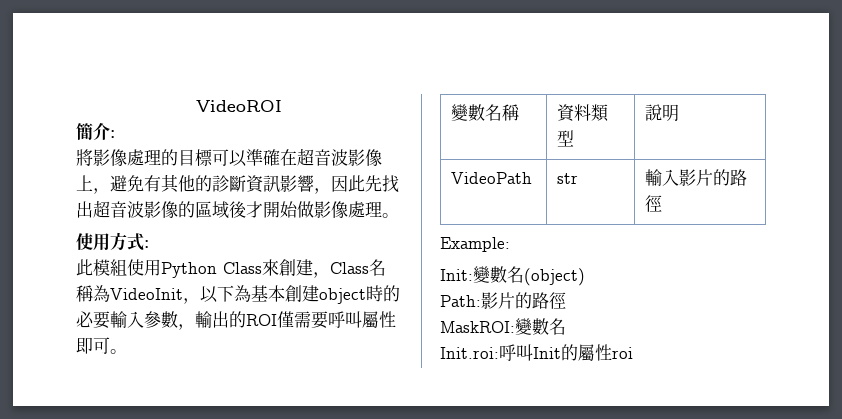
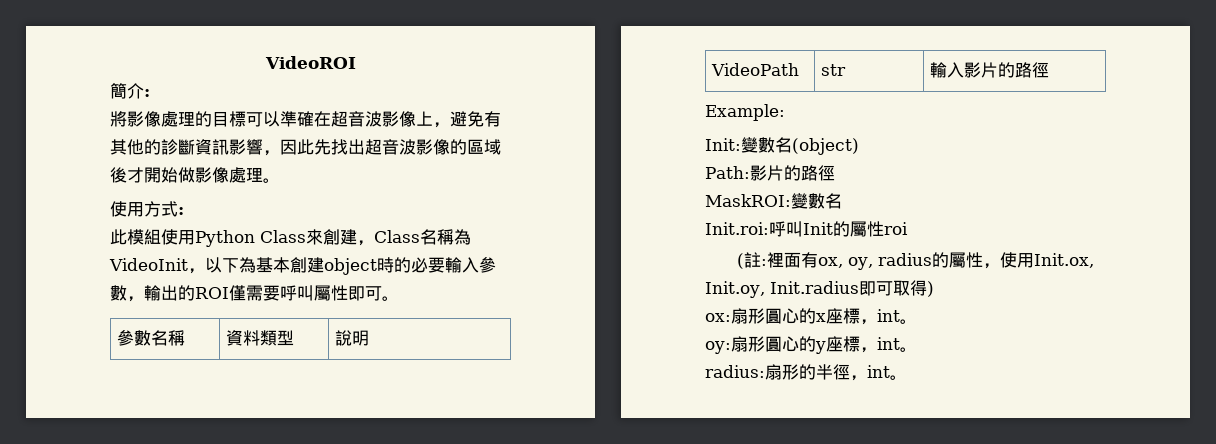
- 變數名稱 | 資料類型 | 說明
+ 參數名稱 | 資料類型 | 說明
+ (註:裡面有ox, oy, radius的屬性，使用Init.ox, Init.oy, Init.radius即可取得)
+ ox:扇形圓心的x座標，int。
+ oy:扇形圓心的y座標，int。
+ radius:扇形的半徑，int。

